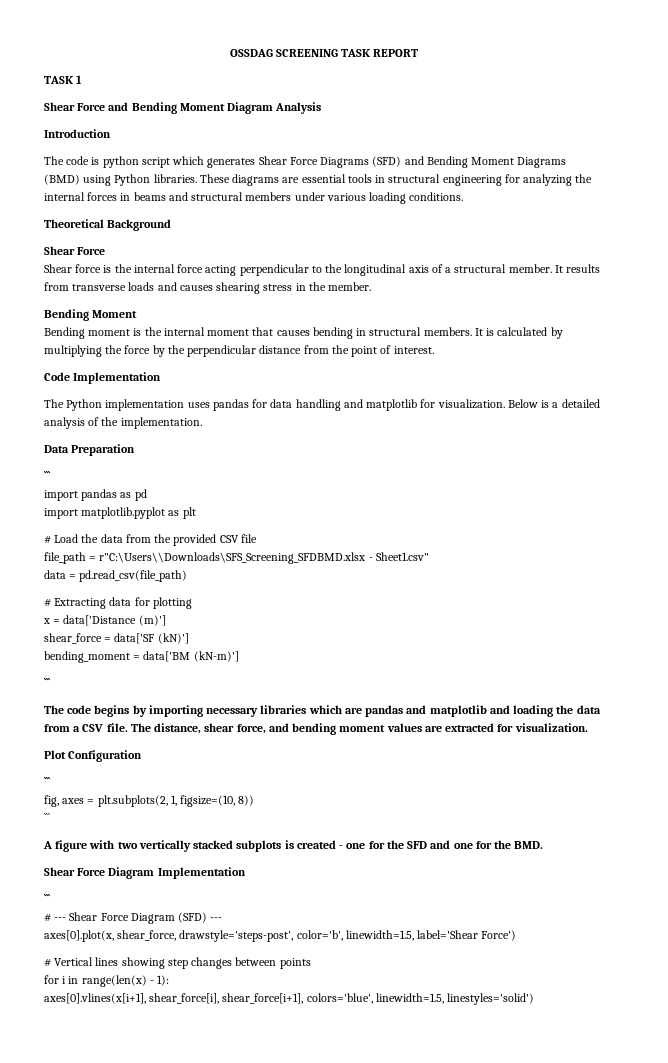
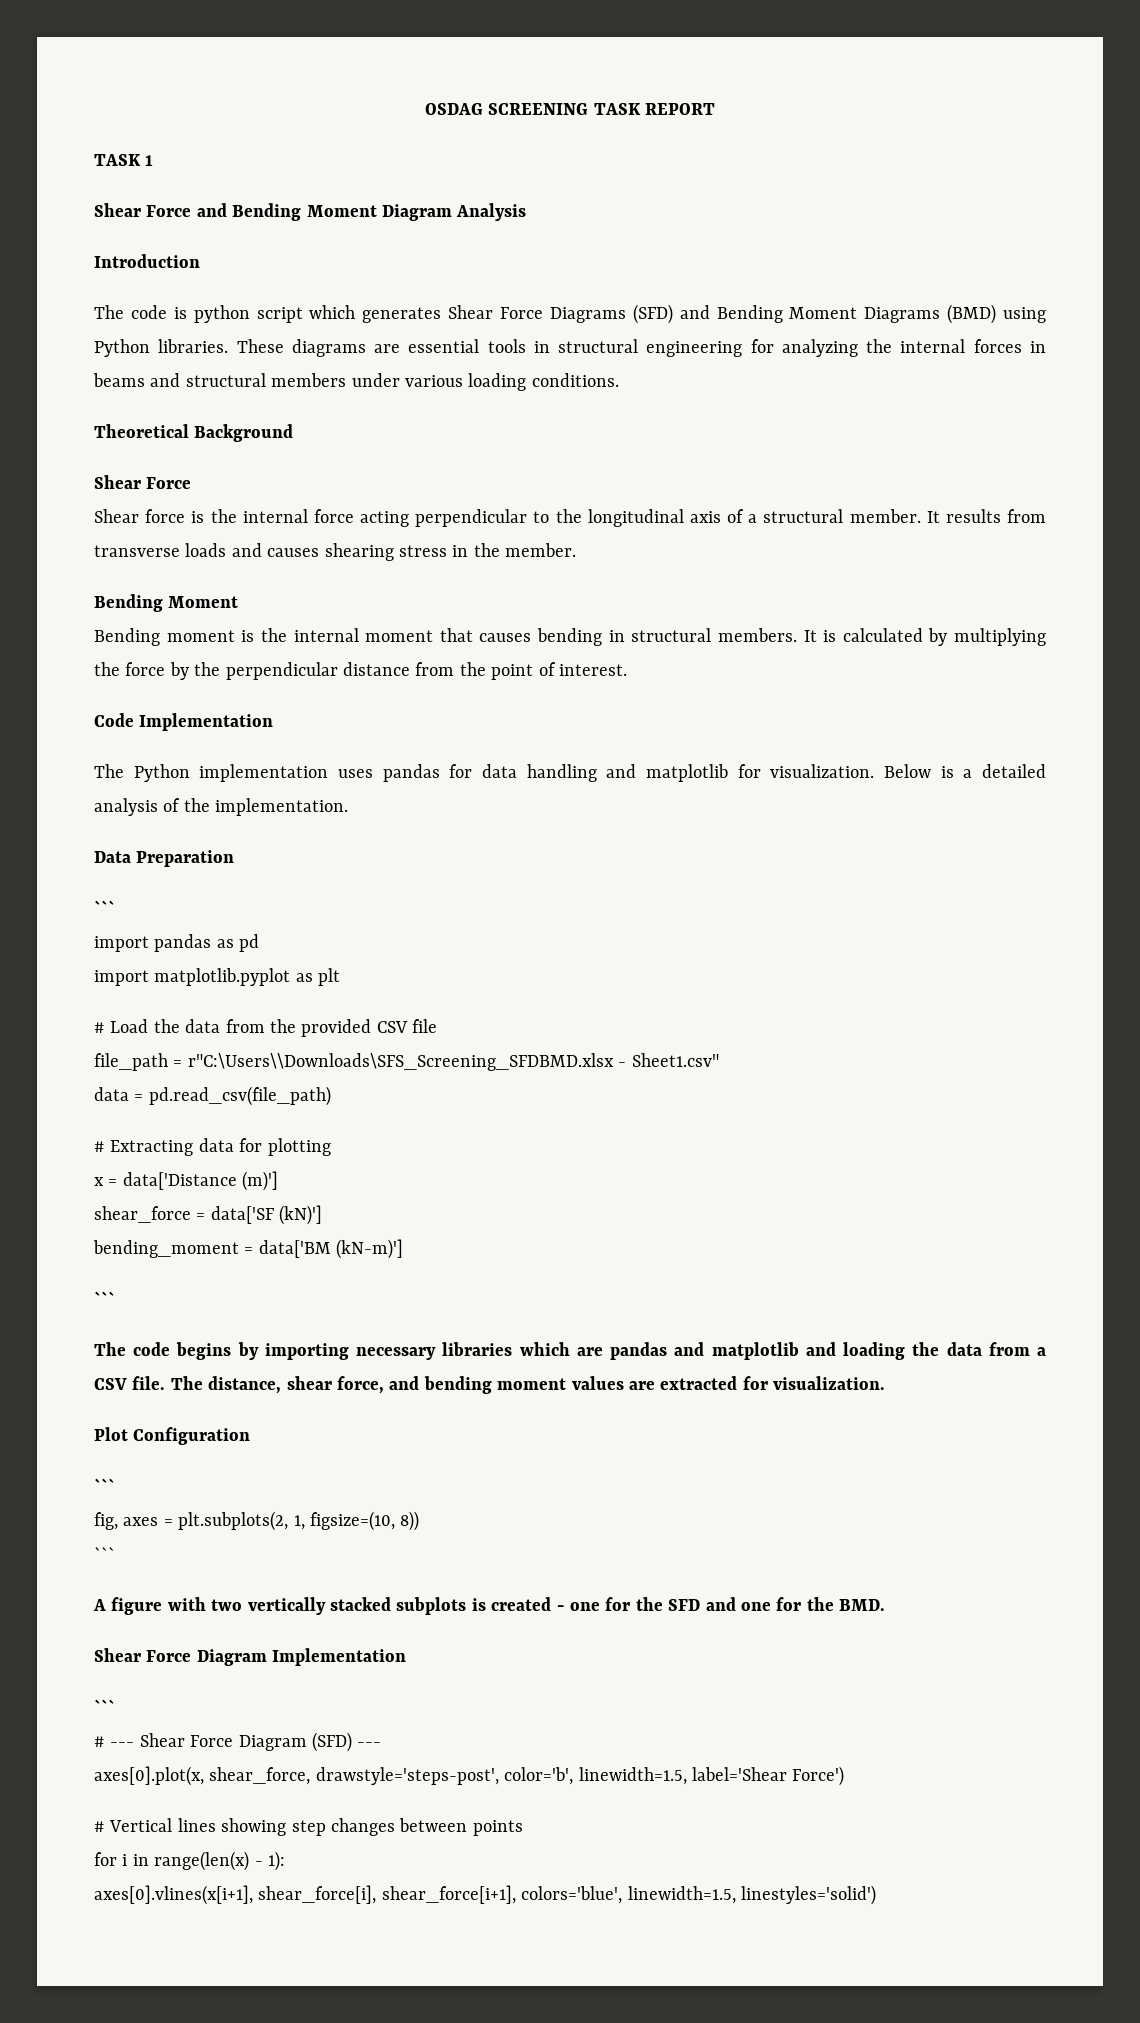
- OSSDAG SCREENING TASK REPORT
+ OSDAG SCREENING TASK REPORT

